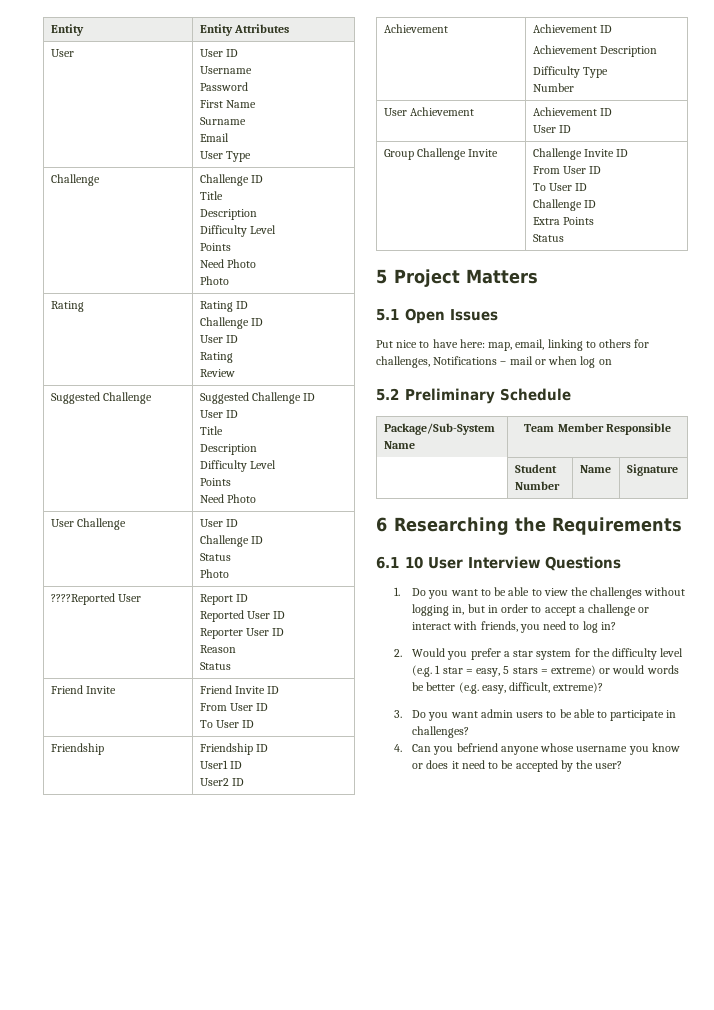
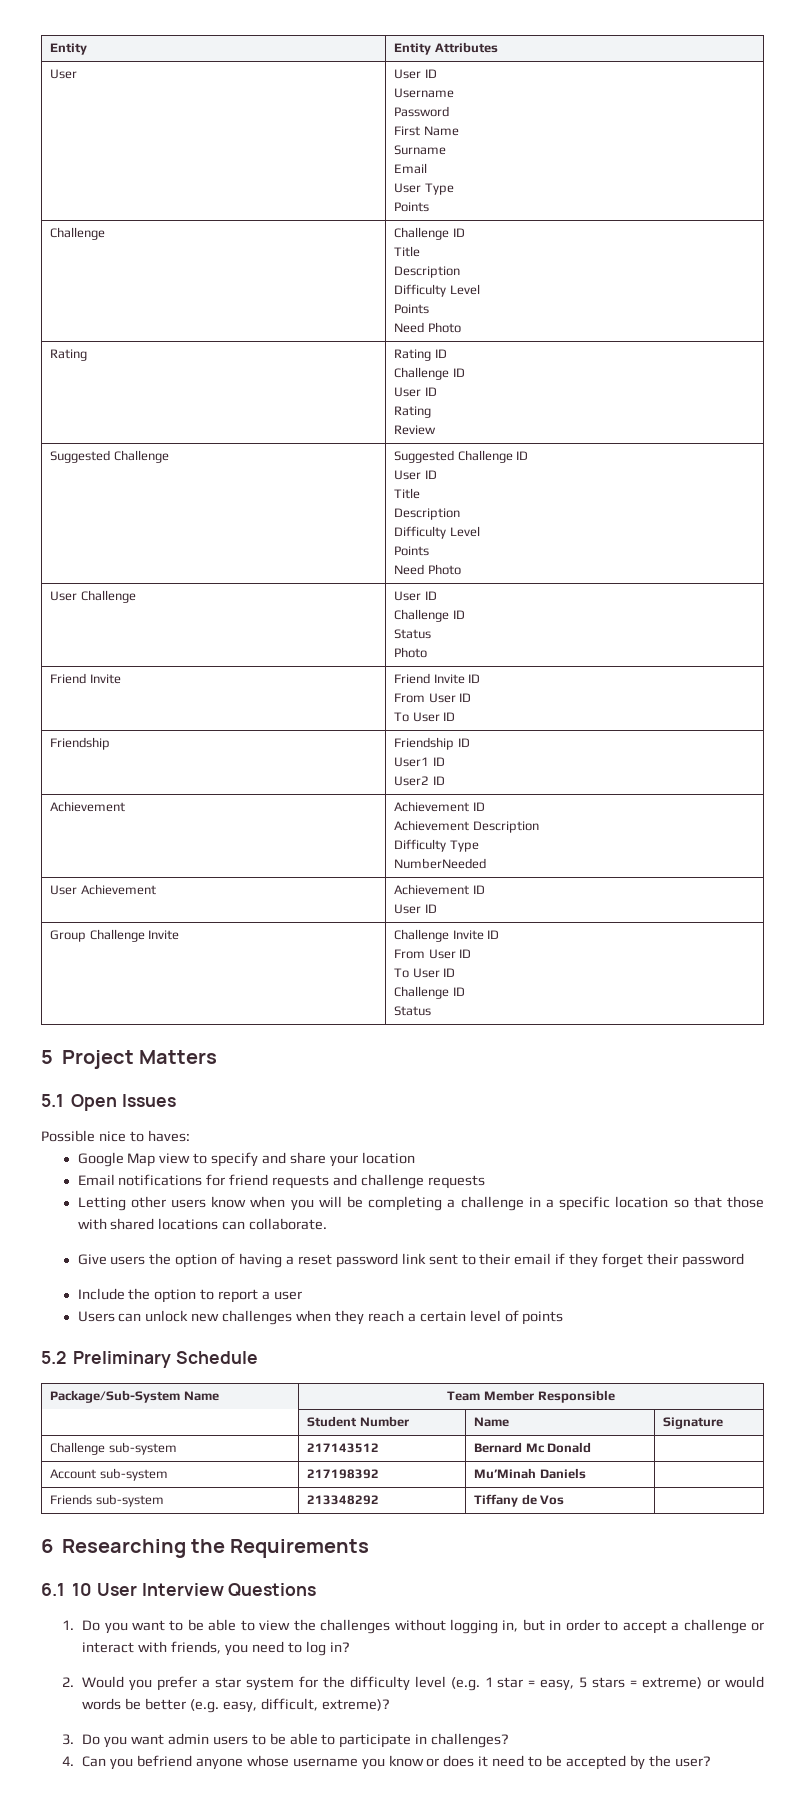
  User | User ID
  Username
  Password
  First Name
  Surname
  Email
  User Type
+ Points
  Challenge | Challenge ID
  Title
  Description
  Difficulty Level
  Points
  Need Photo
- Photo
- ????Reported User | Report ID
- Reported User ID
- Reporter User ID
- Reason
- Status
  Friendship | Friendship ID
  User1 ID
  User2 ID
  Achievement | Achievement ID
  Achievement Description
  Difficulty Type
- Number
+ NumberNeeded
  Group Challenge Invite | Challenge Invite ID
  From User ID
  To User ID
  Challenge ID
- Extra Points
- Put nice to have here: map, email, linking to others for challenges, Notifications – mail or when log on
+ Possible nice to haves:
+ Google Map view to specify and share your location
+ Email notifications for friend requests and challenge requests
+ Letting other users know when you will be completing a challenge in a specific location so that those with shared locations can collaborate.
+ Give users the option of having a reset password link sent to their email if they forget their password
+ Include the option to report a user
+ Users can unlock new challenges when they reach a certain level of points
+ Challenge sub-system | 217143512 | Bernard Mc Donald |
+ Account sub-system | 217198392 | Mu’Minah Daniels |
+ Friends sub-system | 213348292 | Tiffany de Vos |

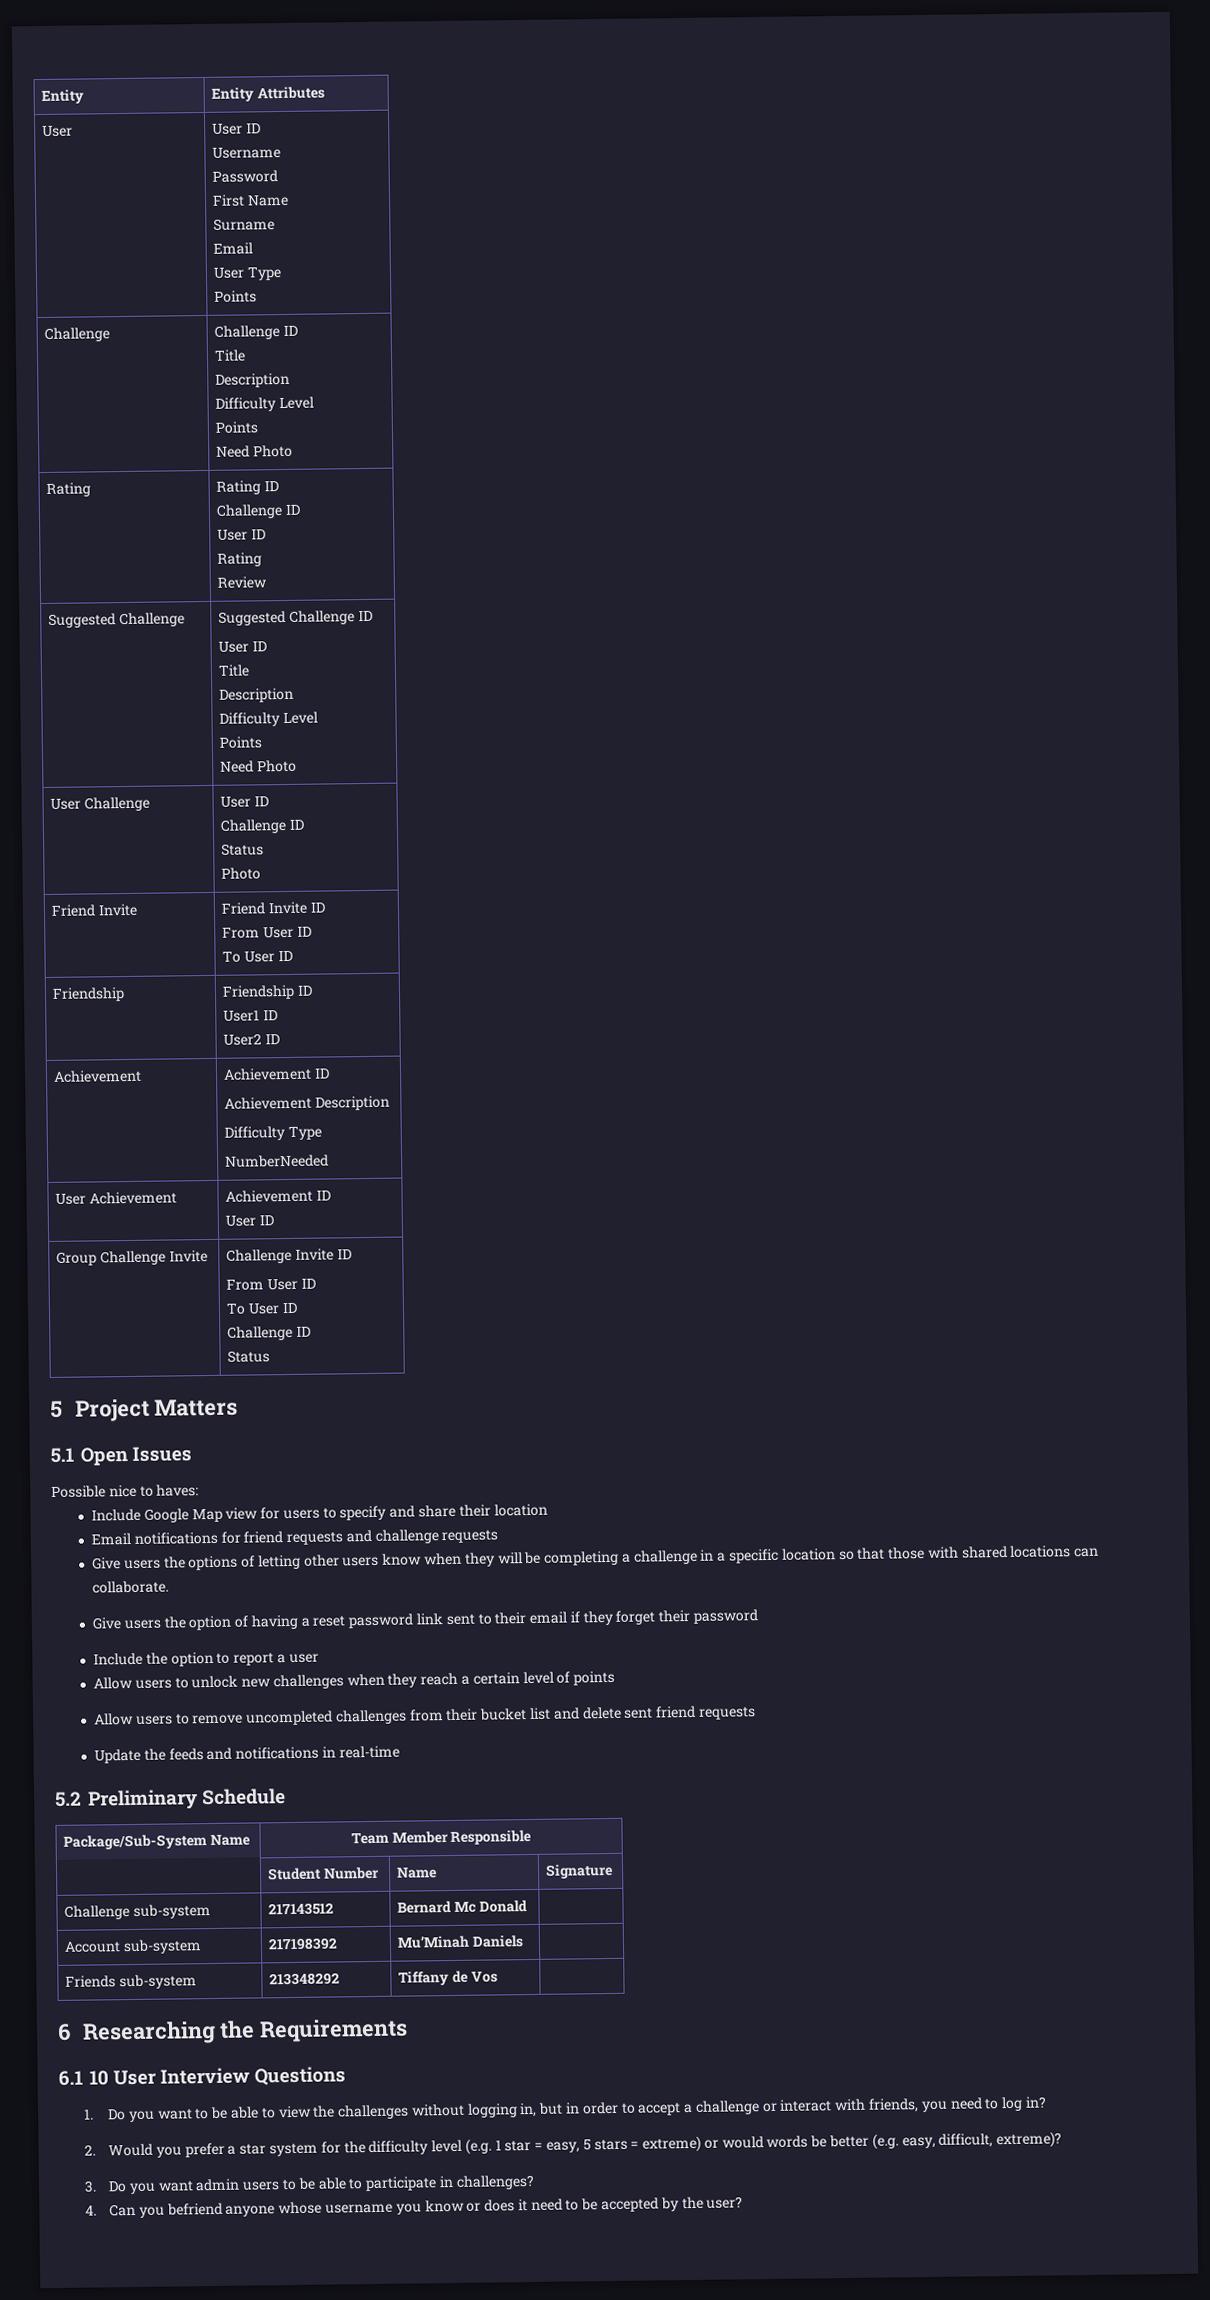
- Google Map view to specify and share your location
+ Include Google Map view for users to specify and share their location
- Letting other users know when you will be completing a challenge in a specific location so that those with shared locations can collaborate.
+ Give users the options of letting other users know when they will be completing a challenge in a specific location so that those with shared locations can collaborate.
- Users can unlock new challenges when they reach a certain level of points
+ Allow users to unlock new challenges when they reach a certain level of points
+ Allow users to remove uncompleted challenges from their bucket list and delete sent friend requests
+ Update the feeds and notifications in real-time

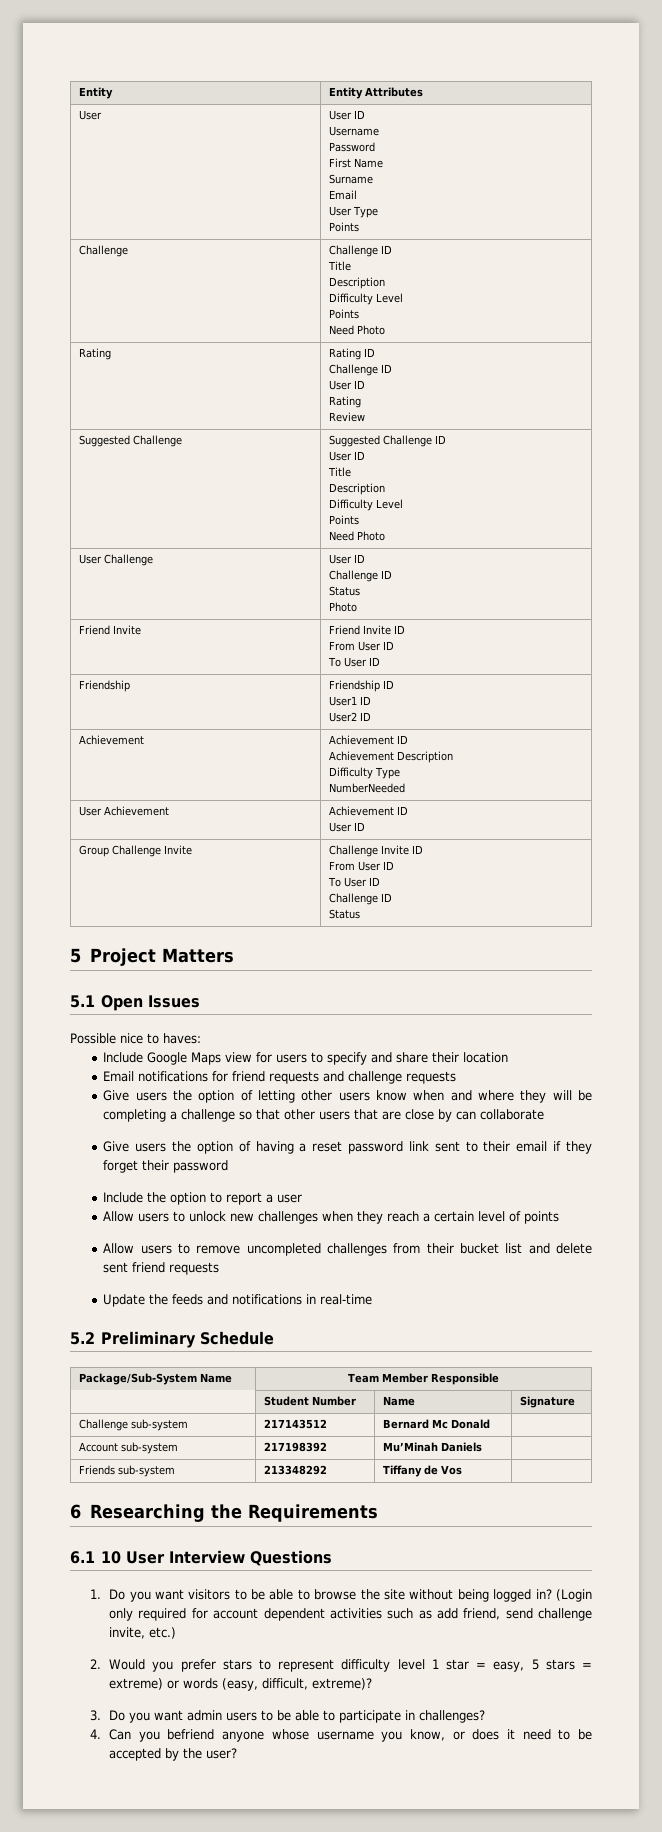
- Include Google Map view for users to specify and share their location
+ Include Google Maps view for users to specify and share their location
- Give users the options of letting other users know when they will be completing a challenge in a specific location so that those with shared locations can collaborate.
+ Give users the option of letting other users know when and where they will be completing a challenge so that other users that are close by can collaborate
- 1. Do you want to be able to view the challenges without logging in, but in order to accept a challenge or interact with friends, you need to log in?
+ 1. Do you want visitors to be able to browse the site without being logged in? (Login only required for account dependent activities such as add friend, send challenge invite, etc.)
- 2. Would you prefer a star system for the difficulty level (e.g. 1 star = easy, 5 stars = extreme) or would words be better (e.g. easy, difficult, extreme)?
+ 2. Would you prefer stars to represent difficulty level 1 star = easy, 5 stars = extreme) or words (easy, difficult, extreme)?
- 4. Can you befriend anyone whose username you know or does it need to be accepted by the user?
+ 4. Can you befriend anyone whose username you know, or does it need to be accepted by the user?

